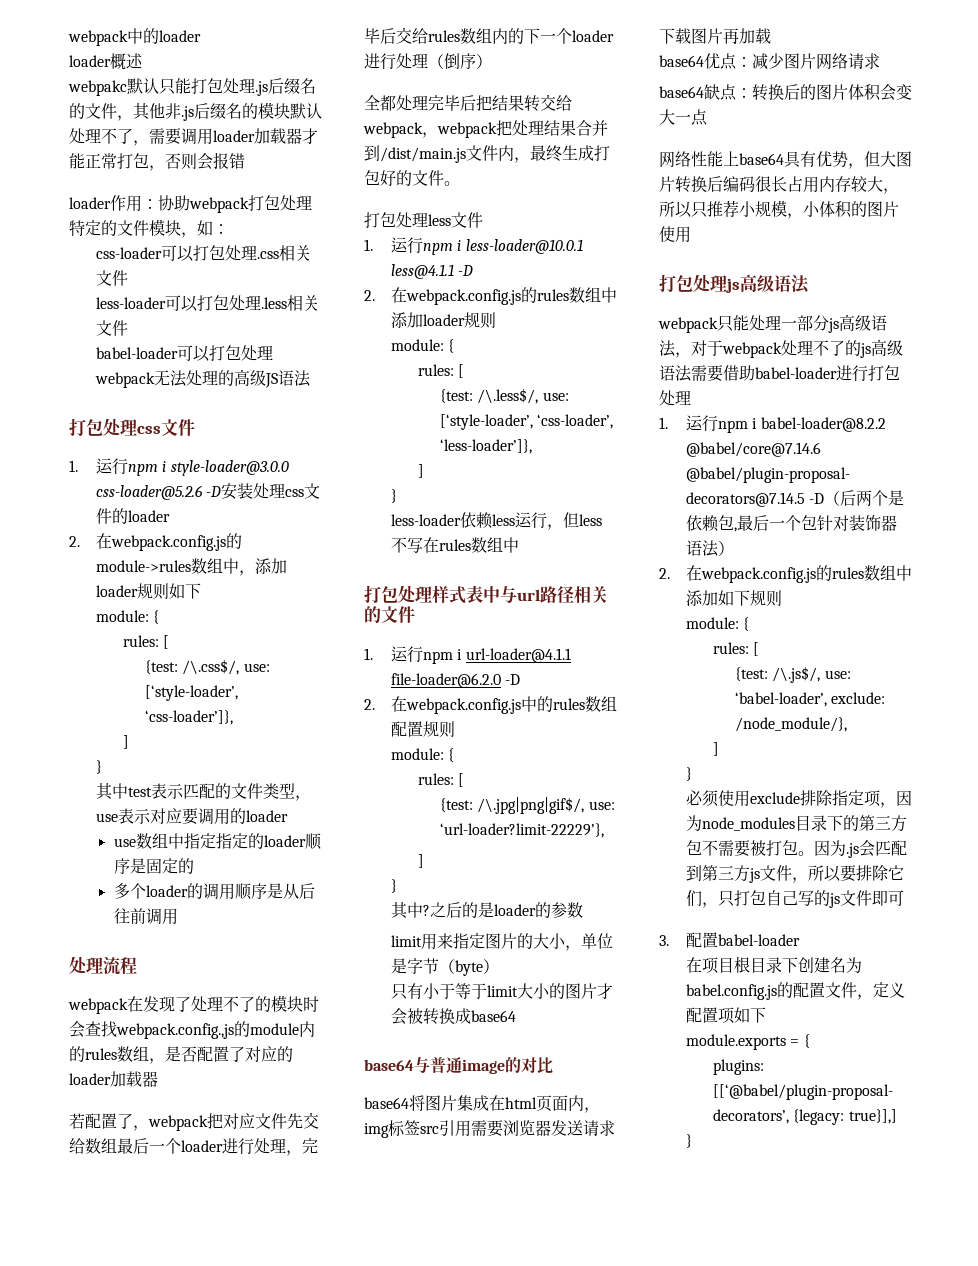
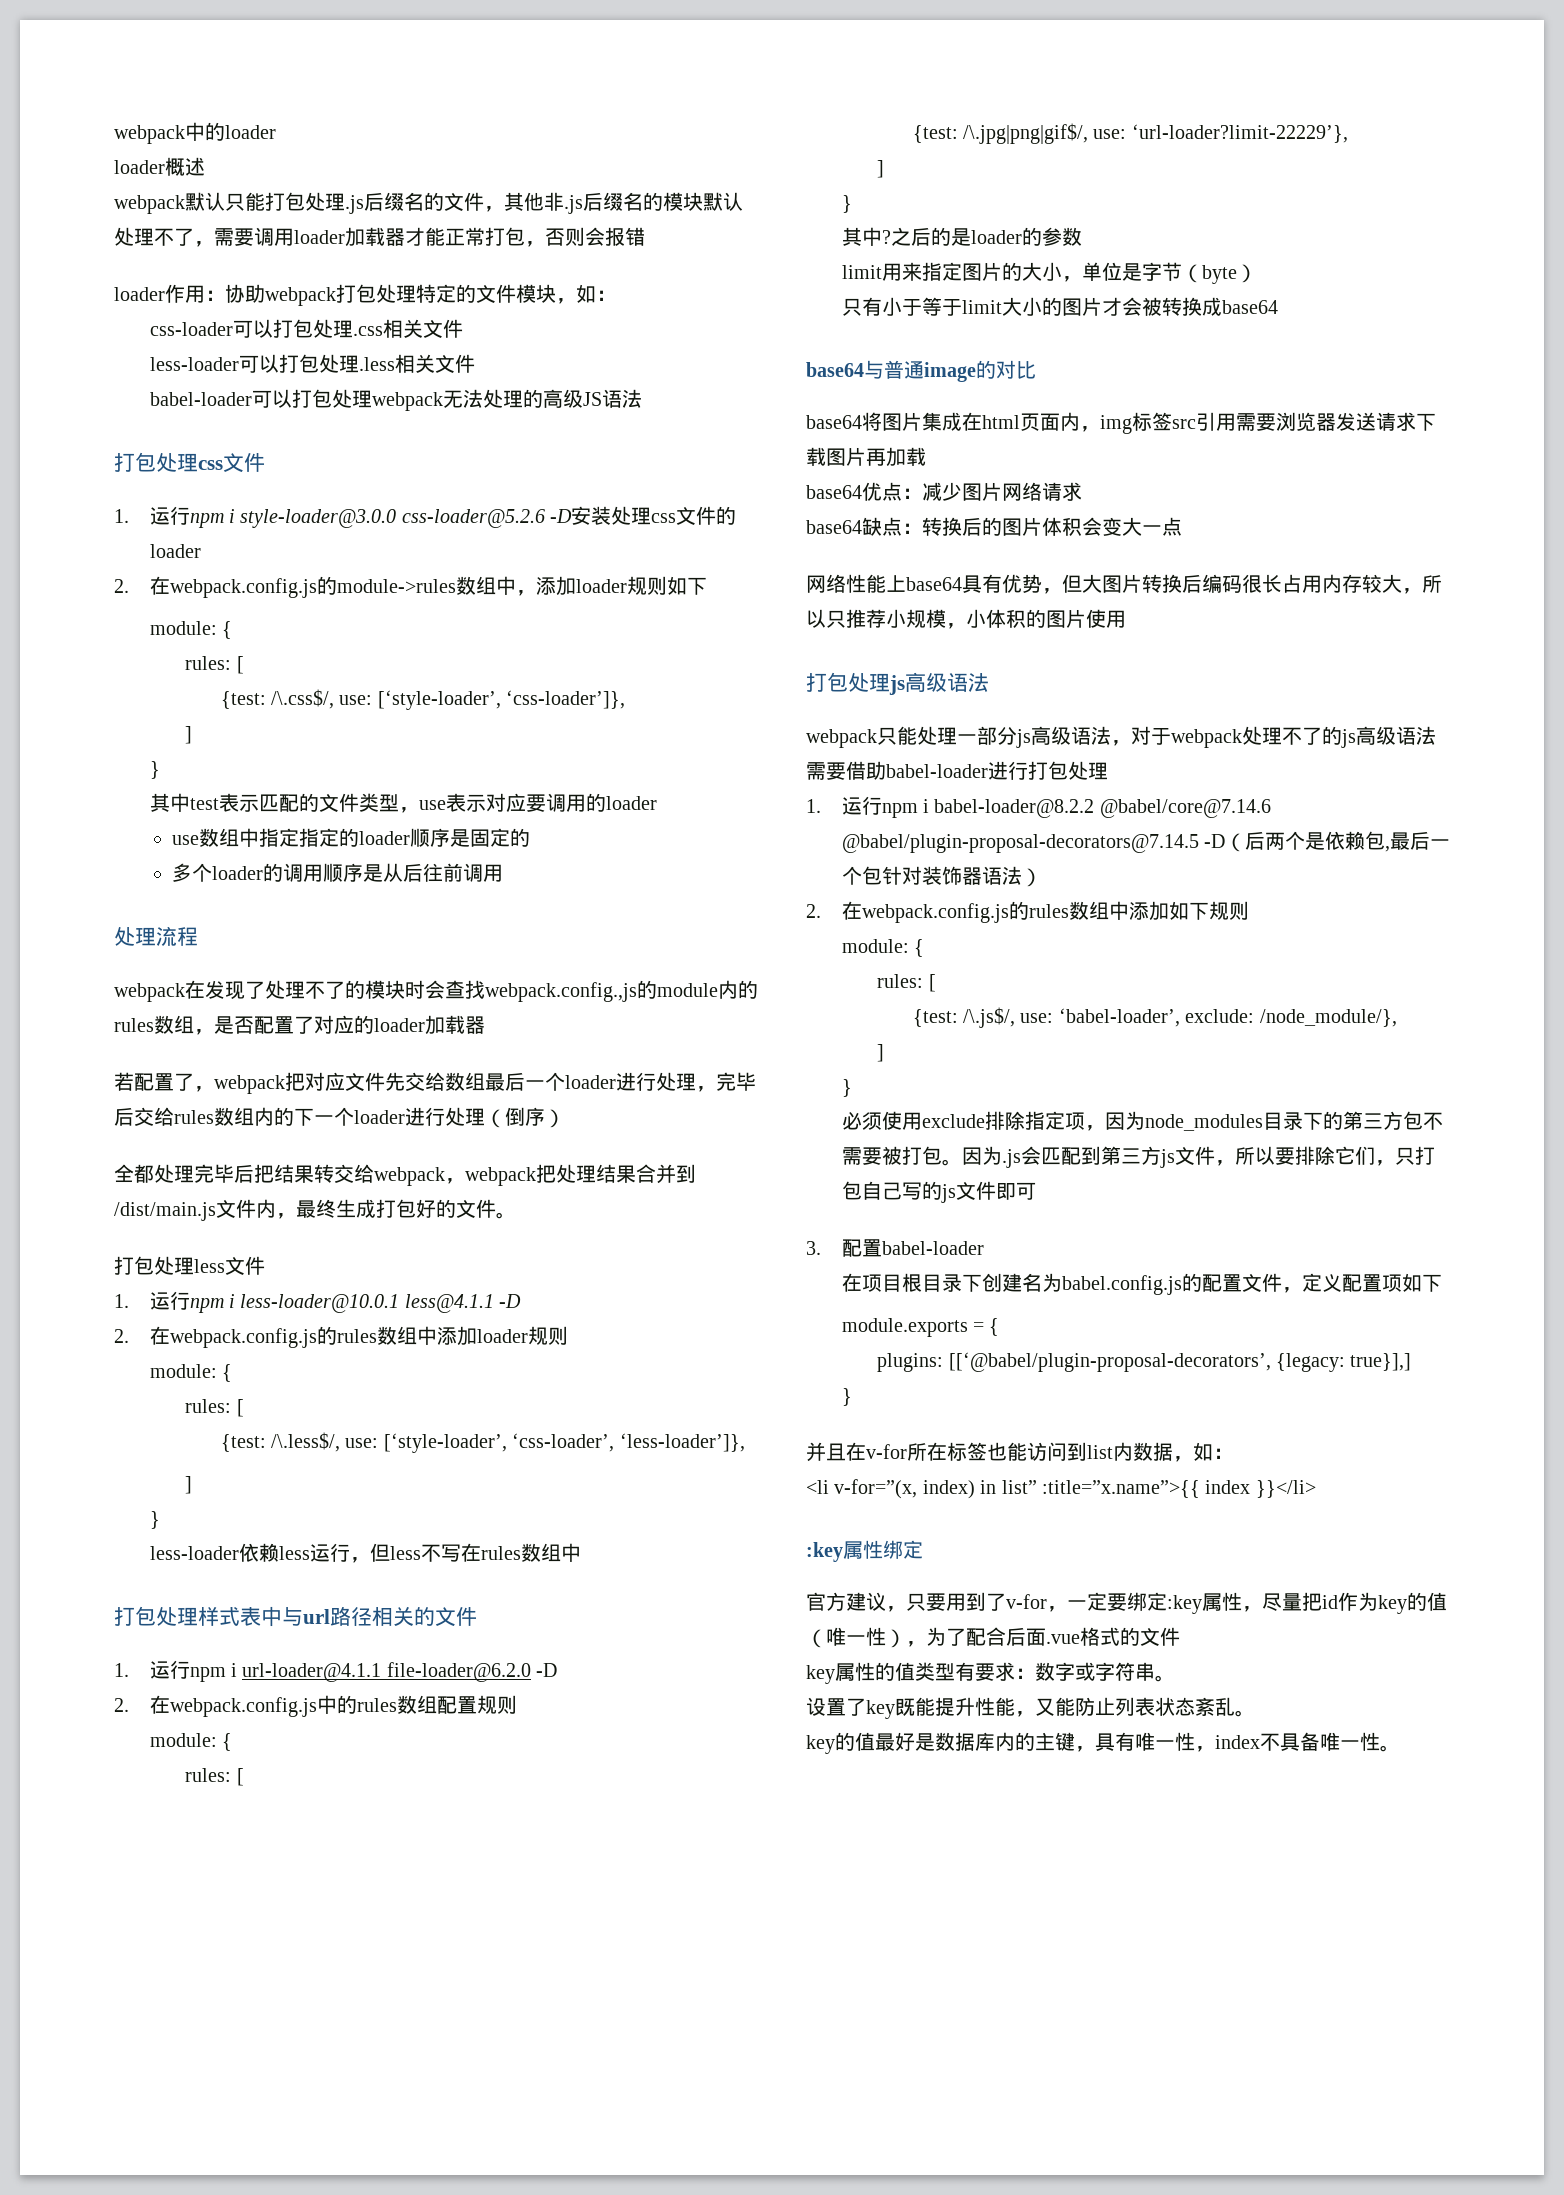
- webpakc默认只能打包处理.js后缀名的文件，其他非.js后缀名的模块默认处理不了，需要调用loader加载器才能正常打包，否则会报错
+ webpack默认只能打包处理.js后缀名的文件，其他非.js后缀名的模块默认处理不了，需要调用loader加载器才能正常打包，否则会报错
+ 并且在v-for所在标签也能访问到list内数据，如：
+ <li v-for=”(x, index) in list” :title=”x.name”>{{ index }}</li>
+ :key属性绑定
+ 官方建议，只要用到了v-for，一定要绑定:key属性，尽量把id作为key的值（唯一性），为了配合后面.vue格式的文件
+ key属性的值类型有要求：数字或字符串。
+ 设置了key既能提升性能，又能防止列表状态紊乱。
+ key的值最好是数据库内的主键，具有唯一性，index不具备唯一性。

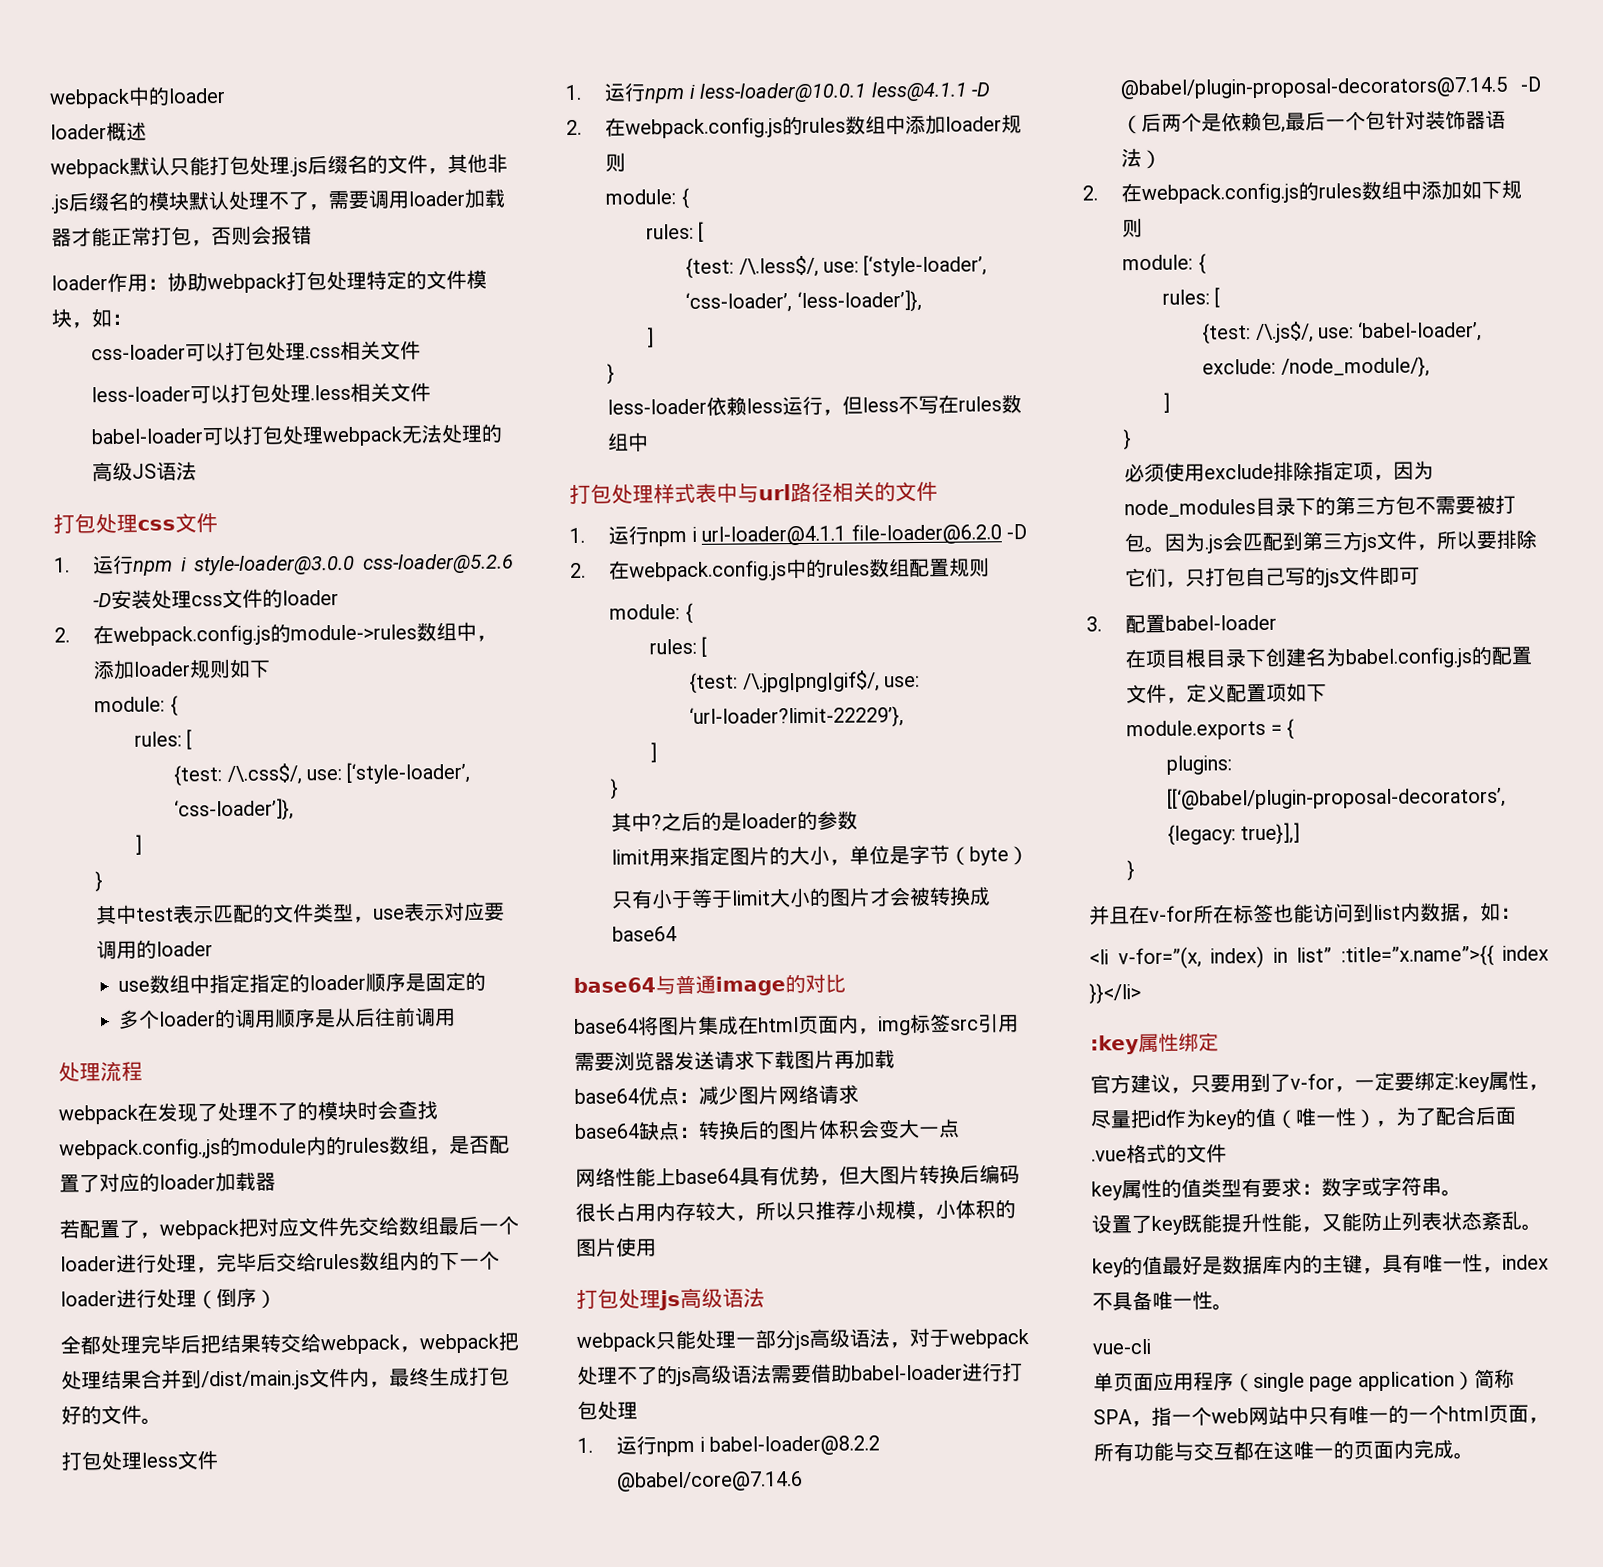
+ vue-cli
+ 单页面应用程序（single page application）简称SPA，指一个web网站中只有唯一的一个html页面，所有功能与交互都在这唯一的页面内完成。

